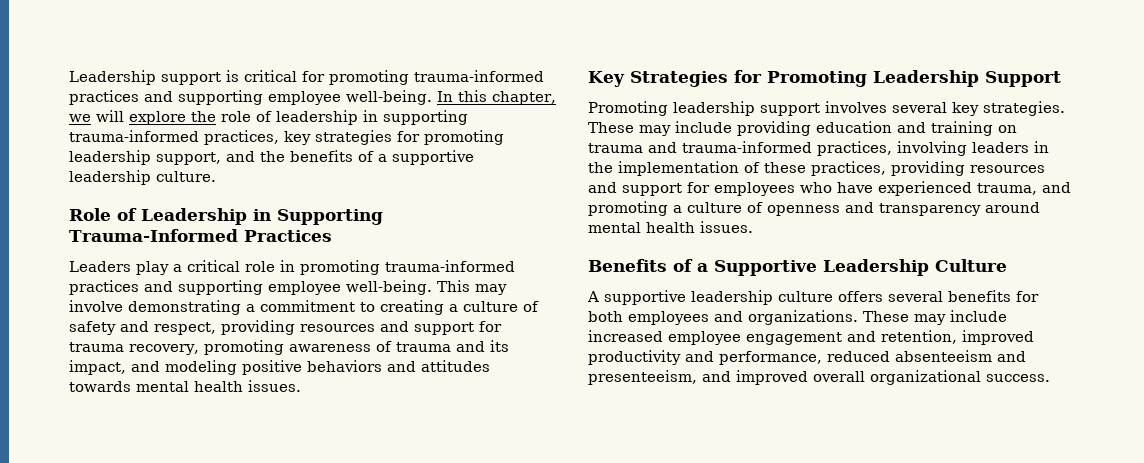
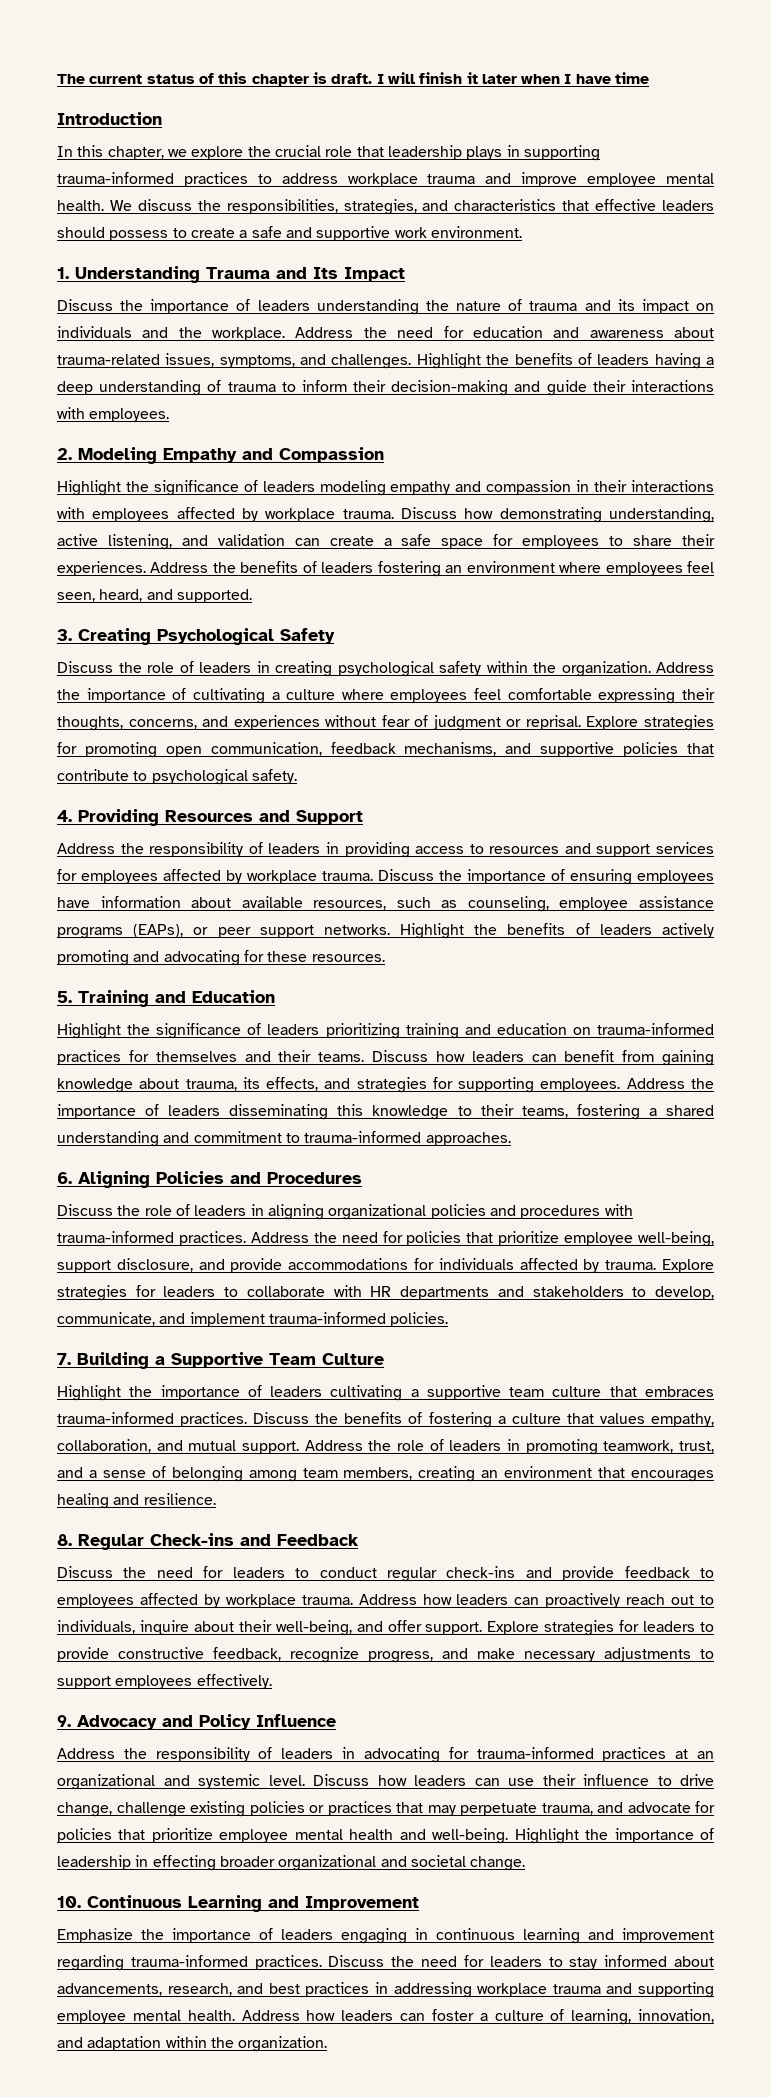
- Leadership support is critical for promoting trauma-informed practices and supporting employee well-being. In this chapter, we will explore the role of leadership in supporting trauma-informed practices, key strategies for promoting leadership support, and the benefits of a supportive leadership culture.
- Role of Leadership in Supporting Trauma-Informed Practices
- Leaders play a critical role in promoting trauma-informed practices and supporting employee well-being. This may involve demonstrating a commitment to creating a culture of safety and respect, providing resources and support for trauma recovery, promoting awareness of trauma and its impact, and modeling positive behaviors and attitudes towards mental health issues.
- Key Strategies for Promoting Leadership Support
- Promoting leadership support involves several key strategies. These may include providing education and training on trauma and trauma-informed practices, involving leaders in the implementation of these practices, providing resources and support for employees who have experienced trauma, and promoting a culture of openness and transparency around mental health issues.
- Benefits of a Supportive Leadership Culture
- A supportive leadership culture offers several benefits for both employees and organizations. These may include increased employee engagement and retention, improved productivity and performance, reduced absenteeism and presenteeism, and improved overall organizational success.
+ The current status of this chapter is draft. I will finish it later when I have time
+ Introduction
+ In this chapter, we explore the crucial role that leadership plays in supporting trauma-informed practices to address workplace trauma and improve employee mental health. We discuss the responsibilities, strategies, and characteristics that effective leaders should possess to create a safe and supportive work environment.
+ 1. Understanding Trauma and Its Impact
+ Discuss the importance of leaders understanding the nature of trauma and its impact on individuals and the workplace. Address the need for education and awareness about trauma-related issues, symptoms, and challenges. Highlight the benefits of leaders having a deep understanding of trauma to inform their decision-making and guide their interactions with employees.
+ 2. Modeling Empathy and Compassion
+ Highlight the significance of leaders modeling empathy and compassion in their interactions with employees affected by workplace trauma. Discuss how demonstrating understanding, active listening, and validation can create a safe space for employees to share their experiences. Address the benefits of leaders fostering an environment where employees feel seen, heard, and supported.
+ 3. Creating Psychological Safety
+ Discuss the role of leaders in creating psychological safety within the organization. Address the importance of cultivating a culture where employees feel comfortable expressing their thoughts, concerns, and experiences without fear of judgment or reprisal. Explore strategies for promoting open communication, feedback mechanisms, and supportive policies that contribute to psychological safety.
+ 4. Providing Resources and Support
+ Address the responsibility of leaders in providing access to resources and support services for employees affected by workplace trauma. Discuss the importance of ensuring employees have information about available resources, such as counseling, employee assistance programs (EAPs), or peer support networks. Highlight the benefits of leaders actively promoting and advocating for these resources.
+ 5. Training and Education
+ Highlight the significance of leaders prioritizing training and education on trauma-informed practices for themselves and their teams. Discuss how leaders can benefit from gaining knowledge about trauma, its effects, and strategies for supporting employees. Address the importance of leaders disseminating this knowledge to their teams, fostering a shared understanding and commitment to trauma-informed approaches.
+ 6. Aligning Policies and Procedures
+ Discuss the role of leaders in aligning organizational policies and procedures with trauma-informed practices. Address the need for policies that prioritize employee well-being, support disclosure, and provide accommodations for individuals affected by trauma. Explore strategies for leaders to collaborate with HR departments and stakeholders to develop, communicate, and implement trauma-informed policies.
+ 7. Building a Supportive Team Culture
+ Highlight the importance of leaders cultivating a supportive team culture that embraces trauma-informed practices. Discuss the benefits of fostering a culture that values empathy, collaboration, and mutual support. Address the role of leaders in promoting teamwork, trust, and a sense of belonging among team members, creating an environment that encourages healing and resilience.
+ 8. Regular Check-ins and Feedback
+ Discuss the need for leaders to conduct regular check-ins and provide feedback to employees affected by workplace trauma. Address how leaders can proactively reach out to individuals, inquire about their well-being, and offer support. Explore strategies for leaders to provide constructive feedback, recognize progress, and make necessary adjustments to support employees effectively.
+ 9. Advocacy and Policy Influence
+ Address the responsibility of leaders in advocating for trauma-informed practices at an organizational and systemic level. Discuss how leaders can use their influence to drive change, challenge existing policies or practices that may perpetuate trauma, and advocate for policies that prioritize employee mental health and well-being. Highlight the importance of leadership in effecting broader organizational and societal change.
+ 10. Continuous Learning and Improvement
+ Emphasize the importance of leaders engaging in continuous learning and improvement regarding trauma-informed practices. Discuss the need for leaders to stay informed about advancements, research, and best practices in addressing workplace trauma and supporting employee mental health. Address how leaders can foster a culture of learning, innovation, and adaptation within the organization.

